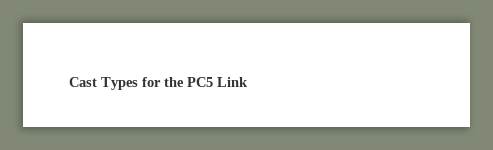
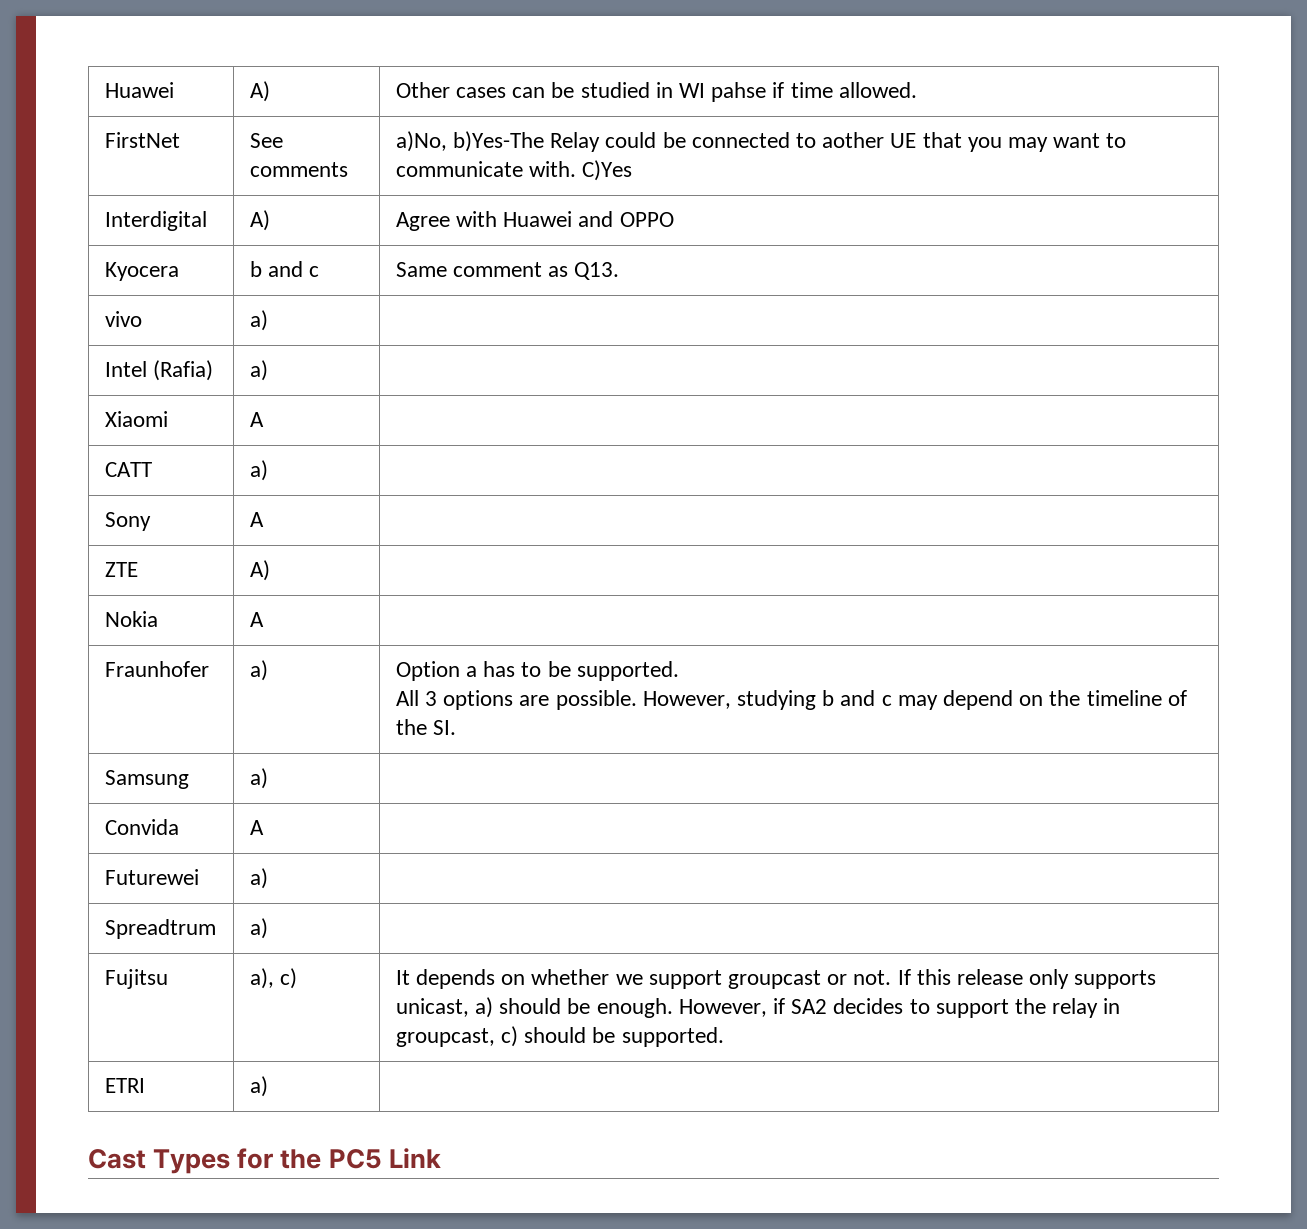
+ Huawei | A) | Other cases can be studied in WI pahse if time allowed.
+ FirstNet | See comments | a)No, b)Yes-The Relay could be connected to aother UE that you may want to communicate with. C)Yes
+ Interdigital | A) | Agree with Huawei and OPPO
+ Kyocera | b and c | Same comment as Q13.
+ vivo | a) |
+ Intel (Rafia) | a) |
+ Xiaomi | A |
+ CATT | a) |
+ Sony | A |
+ ZTE | A) |
+ Nokia | A |
+ Fraunhofer | a) | Option a has to be supported.
+ All 3 options are possible. However, studying b and c may depend on the timeline of the SI.
+ Samsung | a) |
+ Convida | A |
+ Futurewei | a) |
+ Spreadtrum | a) |
+ Fujitsu | a), c) | It depends on whether we support groupcast or not. If this release only supports unicast, a) should be enough. However, if SA2 decides to support the relay in groupcast, c) should be supported.
+ ETRI | a) |

